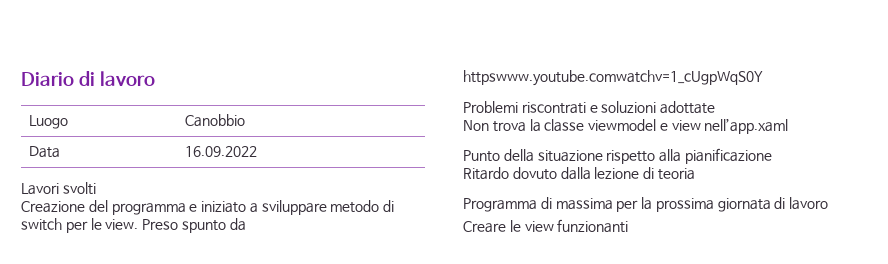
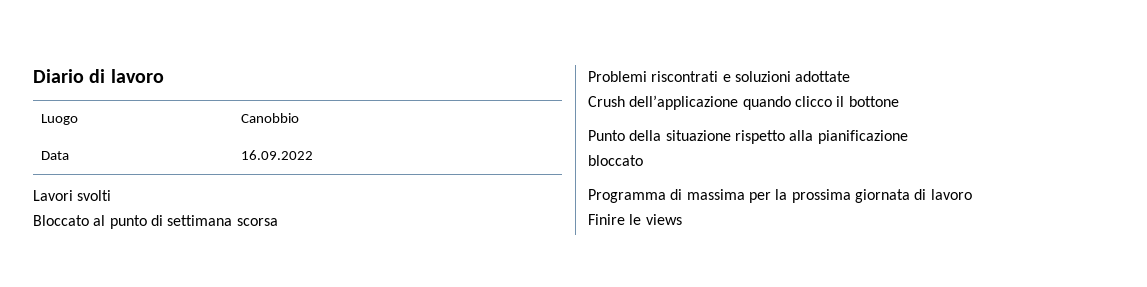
- Creazione del programma e iniziato a sviluppare metodo di switch per le view. Preso spunto da httpswww.youtube.comwatchv=1_cUgpWqS0Y
+ Bloccato al punto di settimana scorsa
- Non trova la classe viewmodel e view nell’app.xaml
+ Crush dell’applicazione quando clicco il bottone
- Ritardo dovuto dalla lezione di teoria
+ bloccato
- Creare le view funzionanti
+ Finire le views

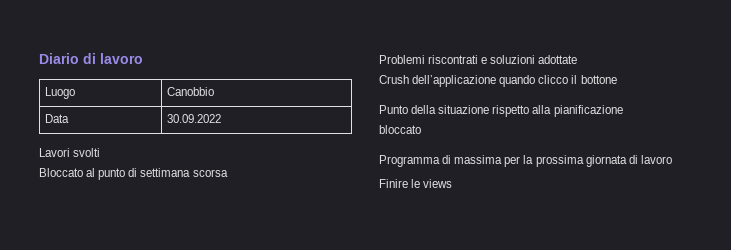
- Data | 16.09.2022
+ Data | 30.09.2022

